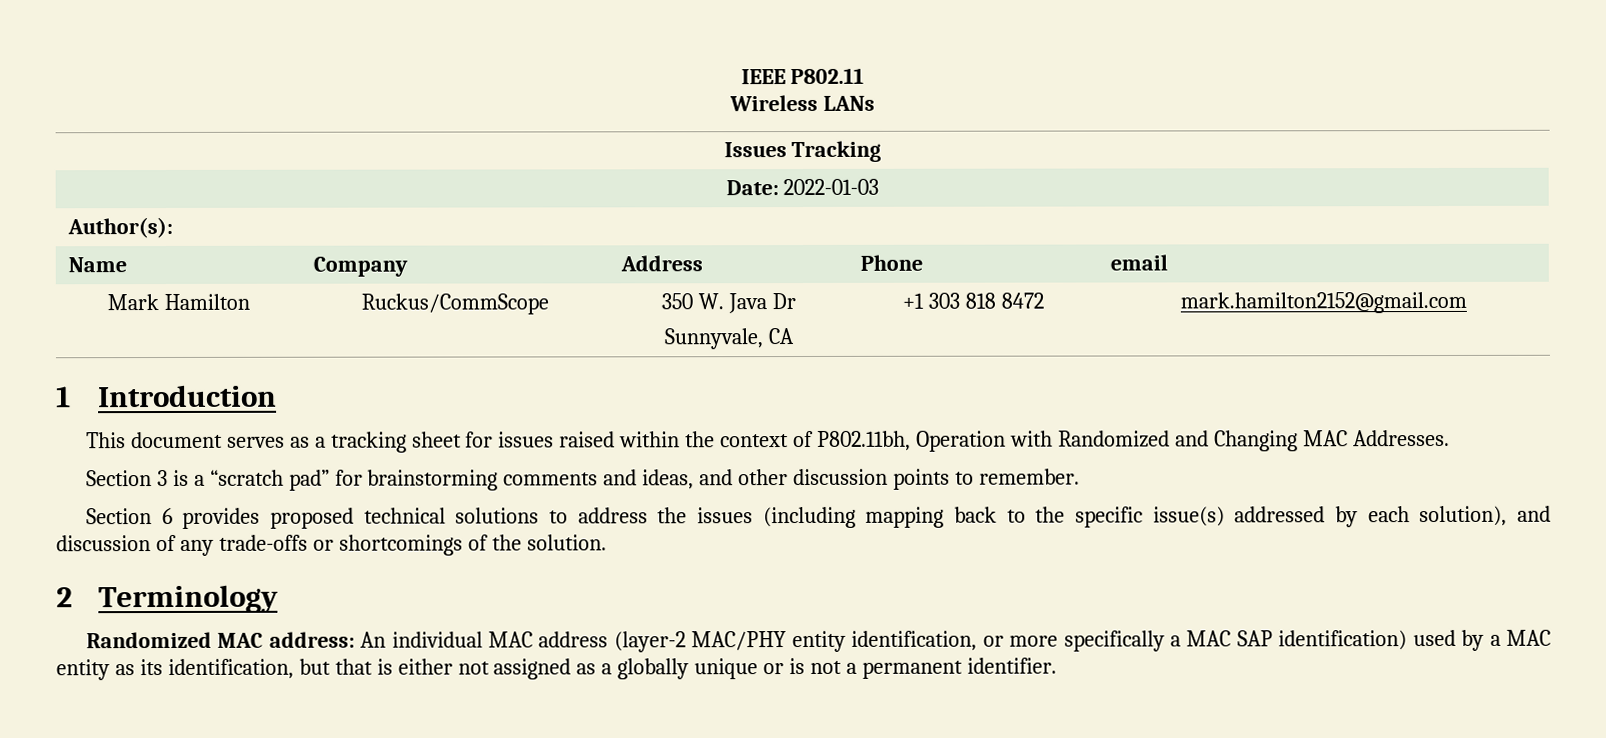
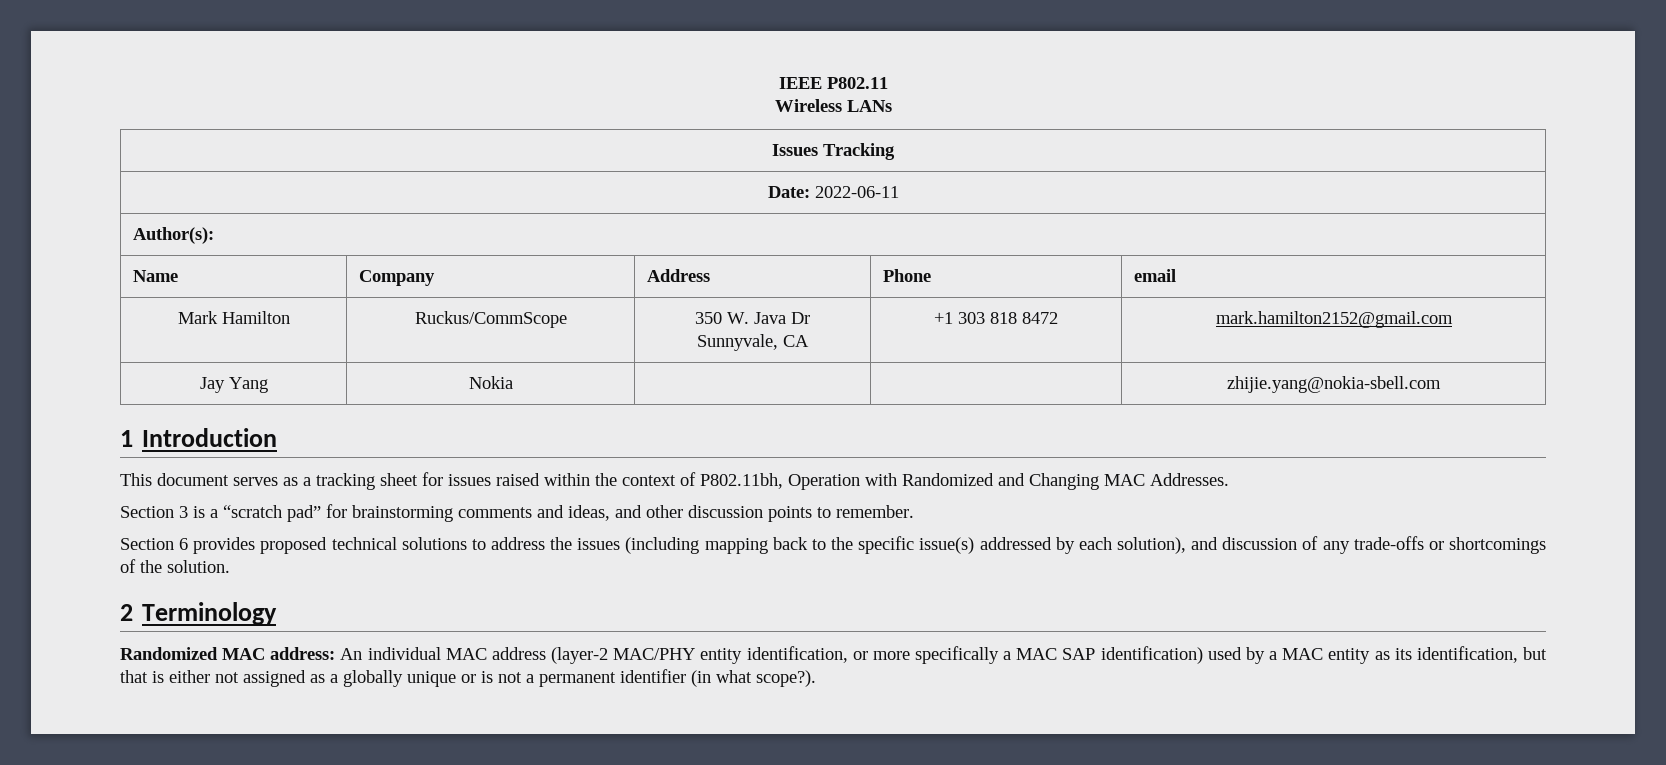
- Date: 2022-01-03
+ Date: 2022-06-11
+ Jay Yang | Nokia | | | zhijie.yang@nokia-sbell.com
- Randomized MAC address: An individual MAC address (layer-2 MAC/PHY entity identification, or more specifically a MAC SAP identification) used by a MAC entity as its identification, but that is either not assigned as a globally unique or is not a permanent identifier.
+ Randomized MAC address: An individual MAC address (layer-2 MAC/PHY entity identification, or more specifically a MAC SAP identification) used by a MAC entity as its identification, but that is either not assigned as a globally unique or is not a permanent identifier (in what scope?).

